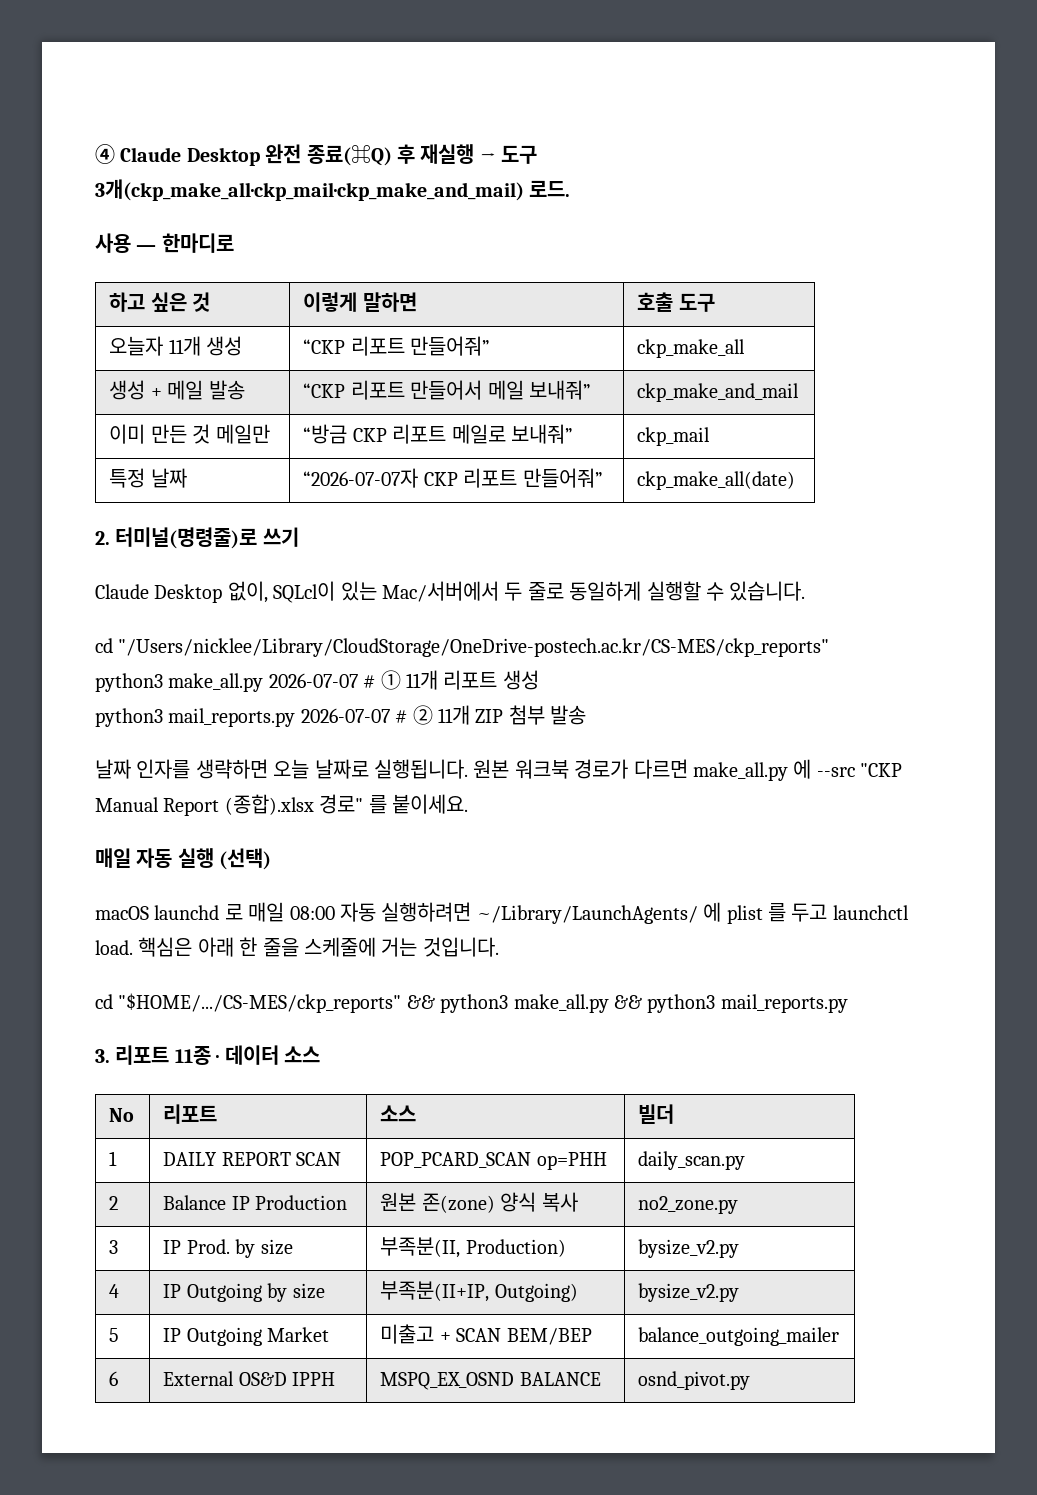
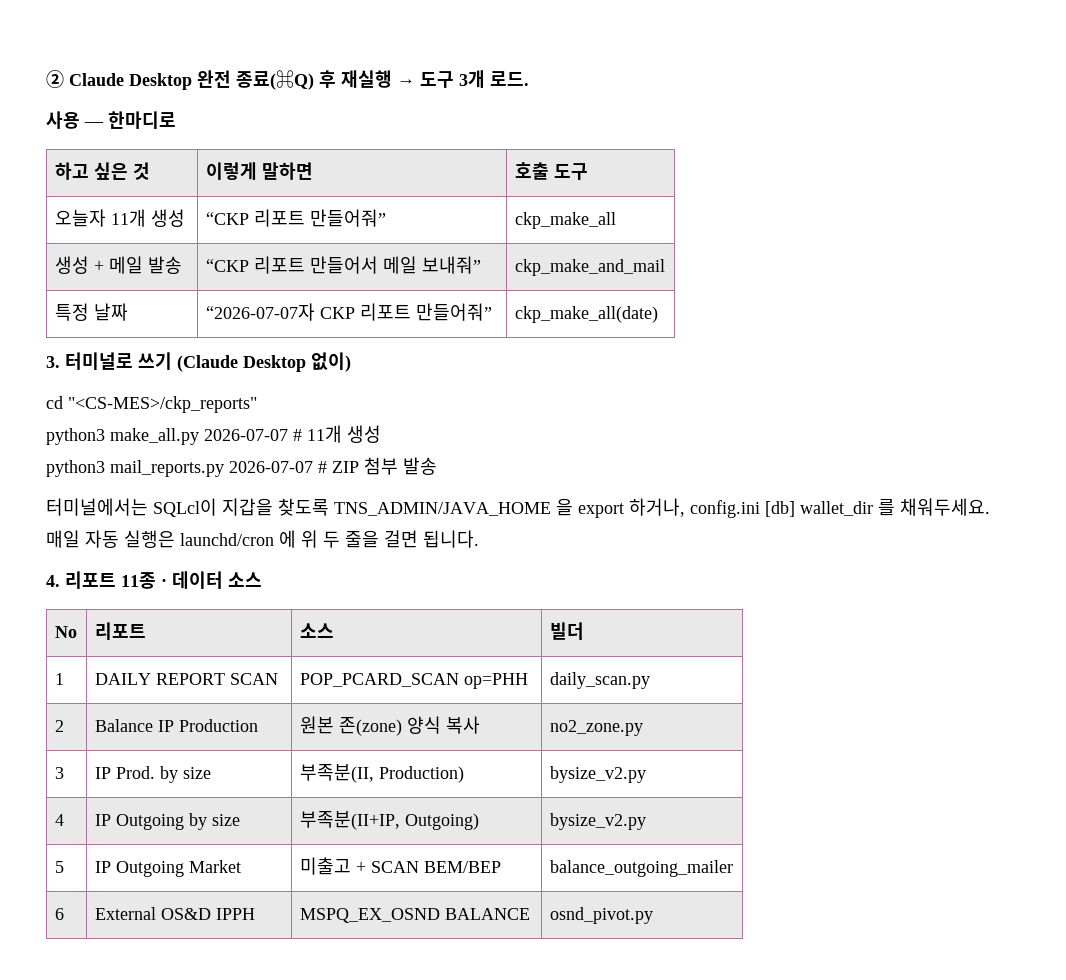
- ④ Claude Desktop 완전 종료(⌘Q) 후 재실행 → 도구 3개(ckp_make_all·ckp_mail·ckp_make_and_mail) 로드.
+ ② Claude Desktop 완전 종료(⌘Q) 후 재실행 → 도구 3개 로드.
- 이미 만든 것 메일만 | “방금 CKP 리포트 메일로 보내줘” | ckp_mail
- 2. 터미널(명령줄)로 쓰기
- Claude Desktop 없이, SQLcl이 있는 Mac/서버에서 두 줄로 동일하게 실행할 수 있습니다.
- cd "/Users/nicklee/Library/CloudStorage/OneDrive-postech.ac.kr/CS-MES/ckp_reports"
+ 3. 터미널로 쓰기 (Claude Desktop 없이)
+ cd "<CS-MES>/ckp_reports"
- python3 make_all.py 2026-07-07 # ① 11개 리포트 생성
+ python3 make_all.py 2026-07-07 # 11개 생성
- python3 mail_reports.py 2026-07-07 # ② 11개 ZIP 첨부 발송
+ python3 mail_reports.py 2026-07-07 # ZIP 첨부 발송
- 날짜 인자를 생략하면 오늘 날짜로 실행됩니다. 원본 워크북 경로가 다르면 make_all.py 에 --src "CKP Manual Report (종합).xlsx 경로" 를 붙이세요.
- 매일 자동 실행 (선택)
- macOS launchd 로 매일 08:00 자동 실행하려면 ~/Library/LaunchAgents/ 에 plist 를 두고 launchctl load. 핵심은 아래 한 줄을 스케줄에 거는 것입니다.
- cd "$HOME/.../CS-MES/ckp_reports" && python3 make_all.py && python3 mail_reports.py
- 3. 리포트 11종 · 데이터 소스
+ 터미널에서는 SQLcl이 지갑을 찾도록 TNS_ADMIN/JAVA_HOME 을 export 하거나, config.ini [db] wallet_dir 를 채워두세요. 매일 자동 실행은 launchd/cron 에 위 두 줄을 걸면 됩니다.
+ 4. 리포트 11종 · 데이터 소스

